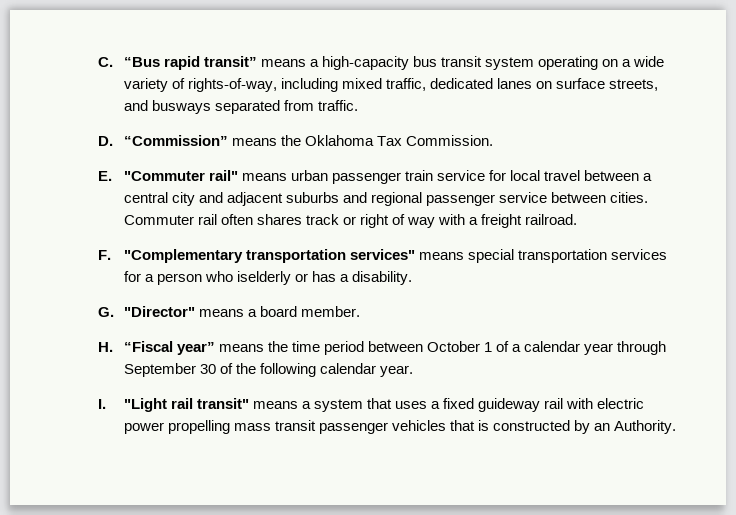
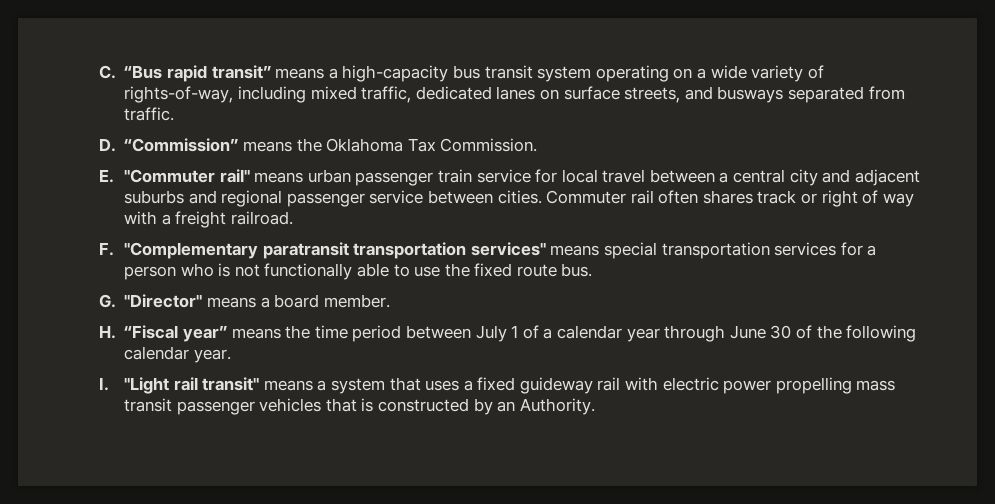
- F. "Complementary transportation services" means special transportation services for a person who iselderly or has a disability.
+ F. "Complementary paratransit transportation services" means special transportation services for a person who is not functionally able to use the fixed route bus.
- H. “Fiscal year” means the time period between October 1 of a calendar year through September 30 of the following calendar year.
+ H. “Fiscal year” means the time period between July 1 of a calendar year through June 30 of the following calendar year.

